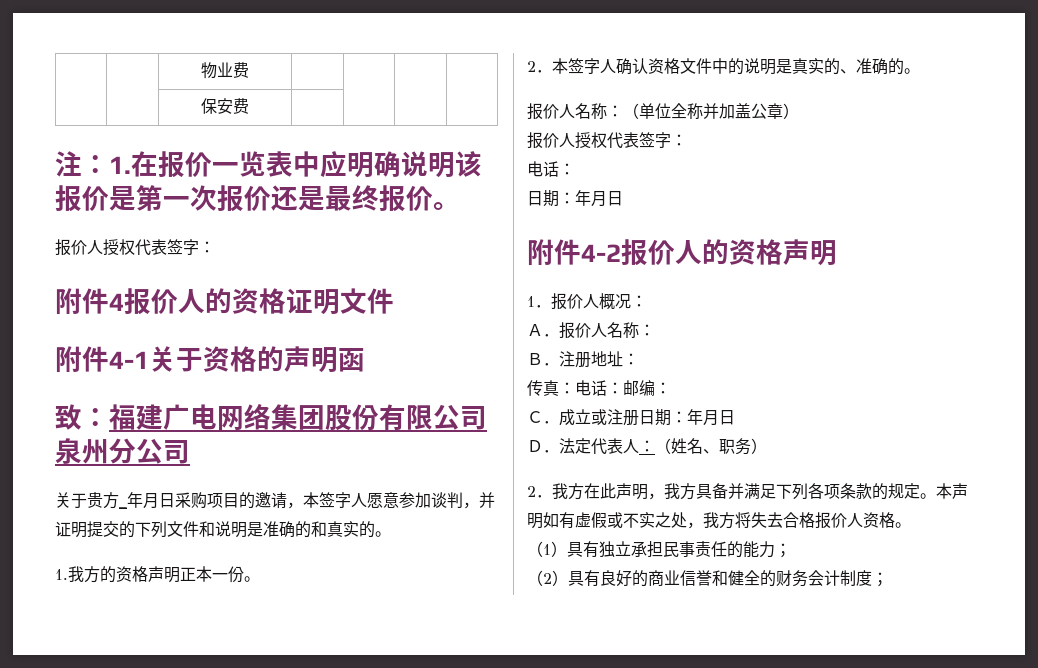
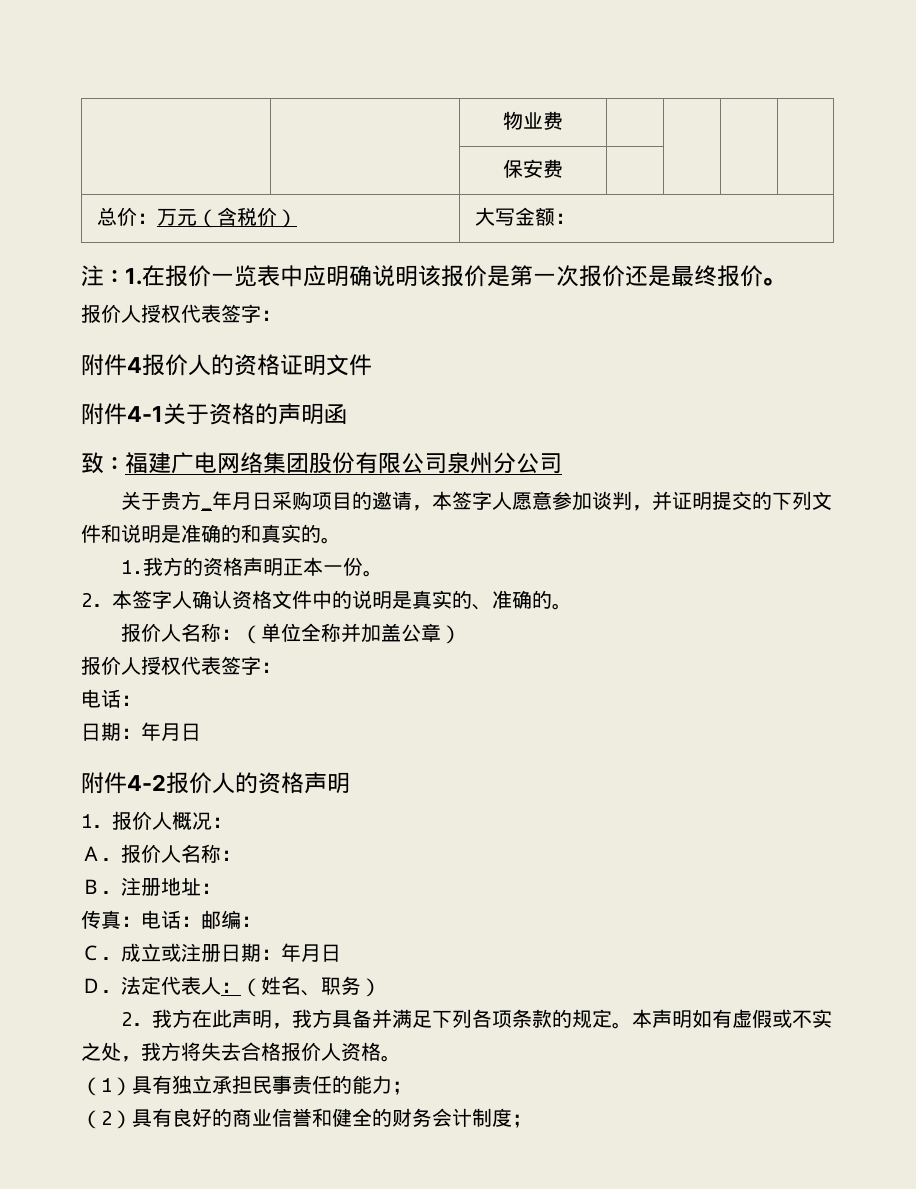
+ 总价：万元（含税价） | 大写金额：

